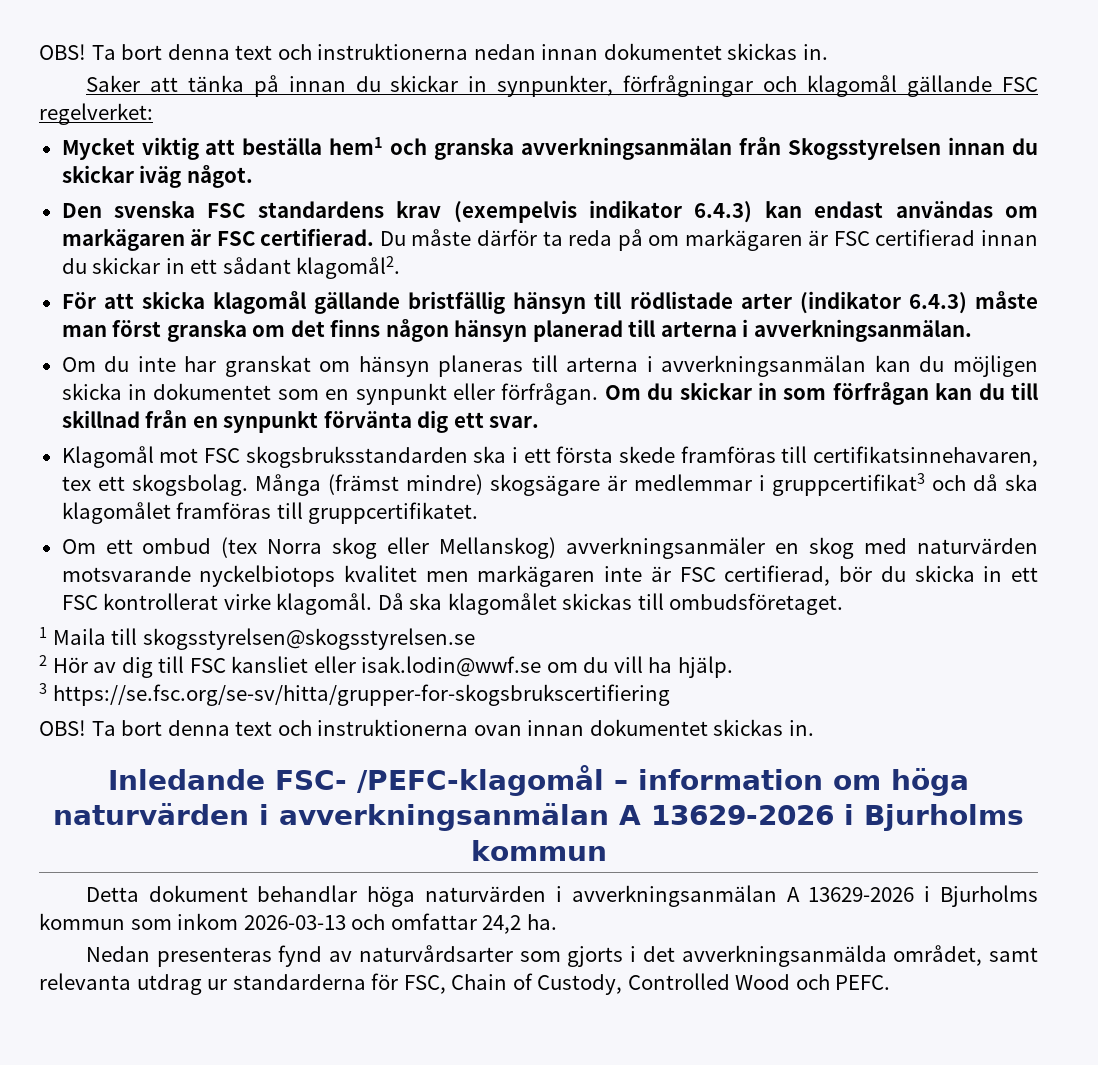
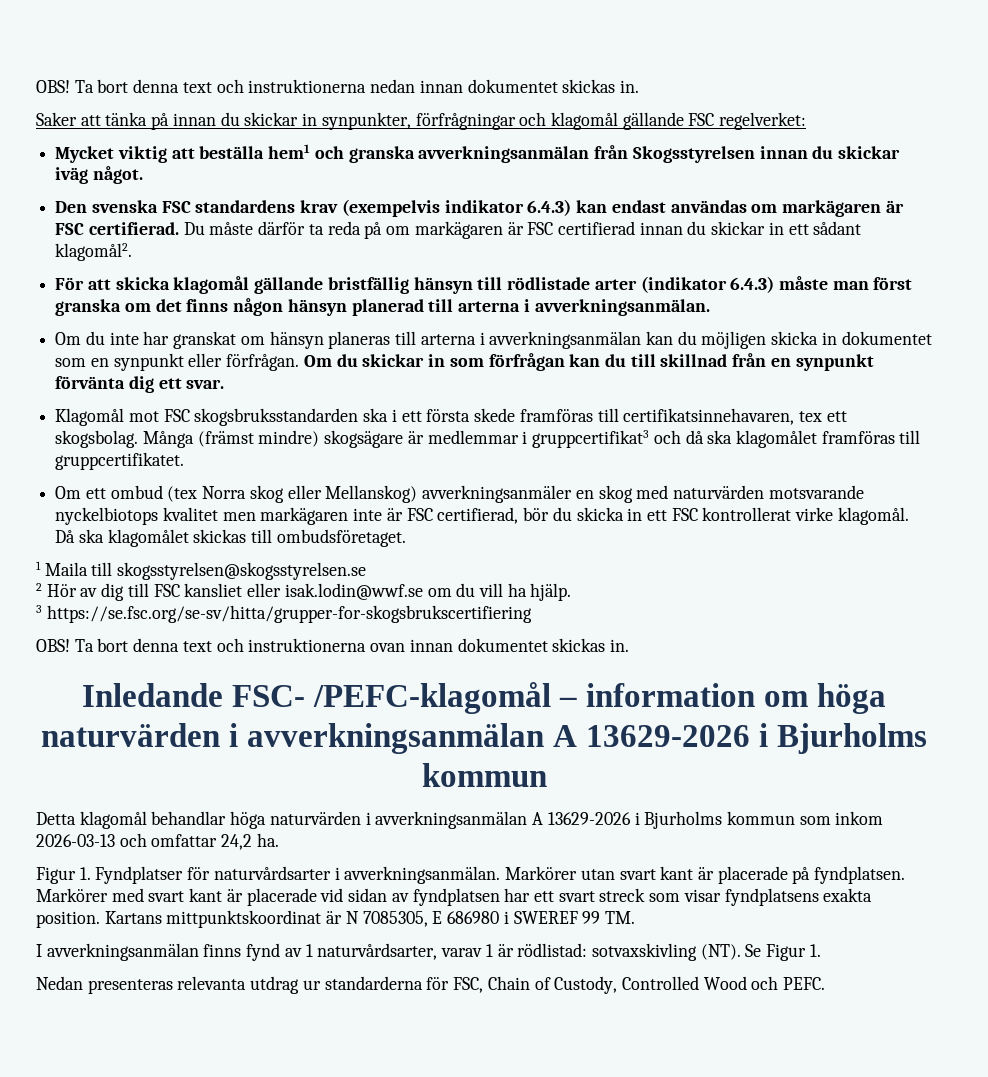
- Detta dokument behandlar höga naturvärden i avverkningsanmälan A 13629-2026 i Bjurholms kommun som inkom 2026-03-13 och omfattar 24,2 ha.
+ Detta klagomål behandlar höga naturvärden i avverkningsanmälan A 13629-2026 i Bjurholms kommun som inkom 2026-03-13 och omfattar 24,2 ha.
- Nedan presenteras fynd av naturvårdsarter som gjorts i det avverkningsanmälda området, samt relevanta utdrag ur standarderna för FSC, Chain of Custody, Controlled Wood och PEFC.
+ Figur 1. Fyndplatser för naturvårdsarter i avverkningsanmälan. Markörer utan svart kant är placerade på fyndplatsen. Markörer med svart kant är placerade vid sidan av fyndplatsen har ett svart streck som visar fyndplatsens exakta position. Kartans mittpunktskoordinat är N 7085305, E 686980 i SWEREF 99 TM.
+ I avverkningsanmälan finns fynd av 1 naturvårdsarter, varav 1 är rödlistad: sotvaxskivling (NT). Se Figur 1.
+ Nedan presenteras relevanta utdrag ur standarderna för FSC, Chain of Custody, Controlled Wood och PEFC.

